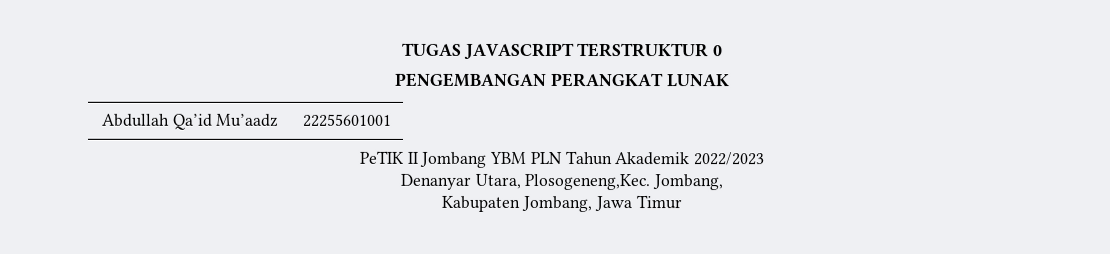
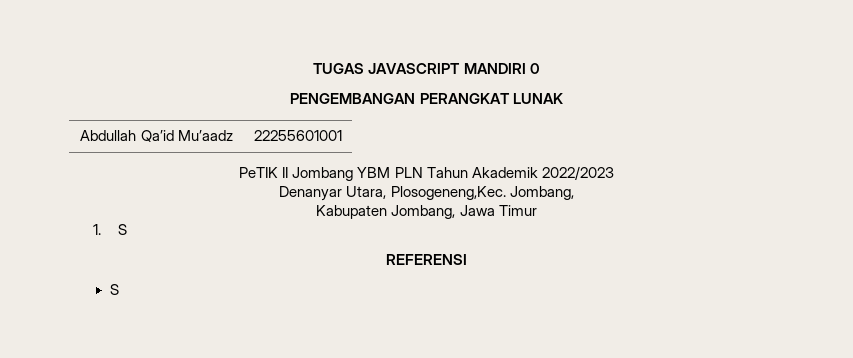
- TUGAS JAVASCRIPT TERSTRUKTUR 0
+ TUGAS JAVASCRIPT MANDIRI 0
+ 1. S
+ REFERENSI
+ S

